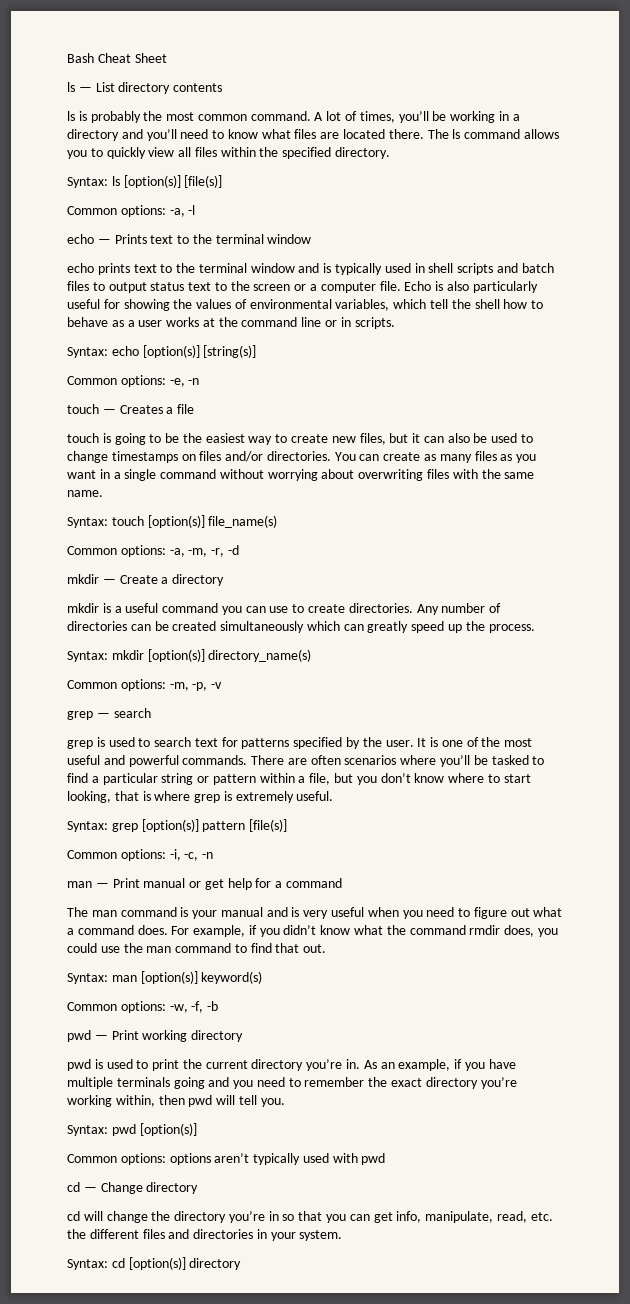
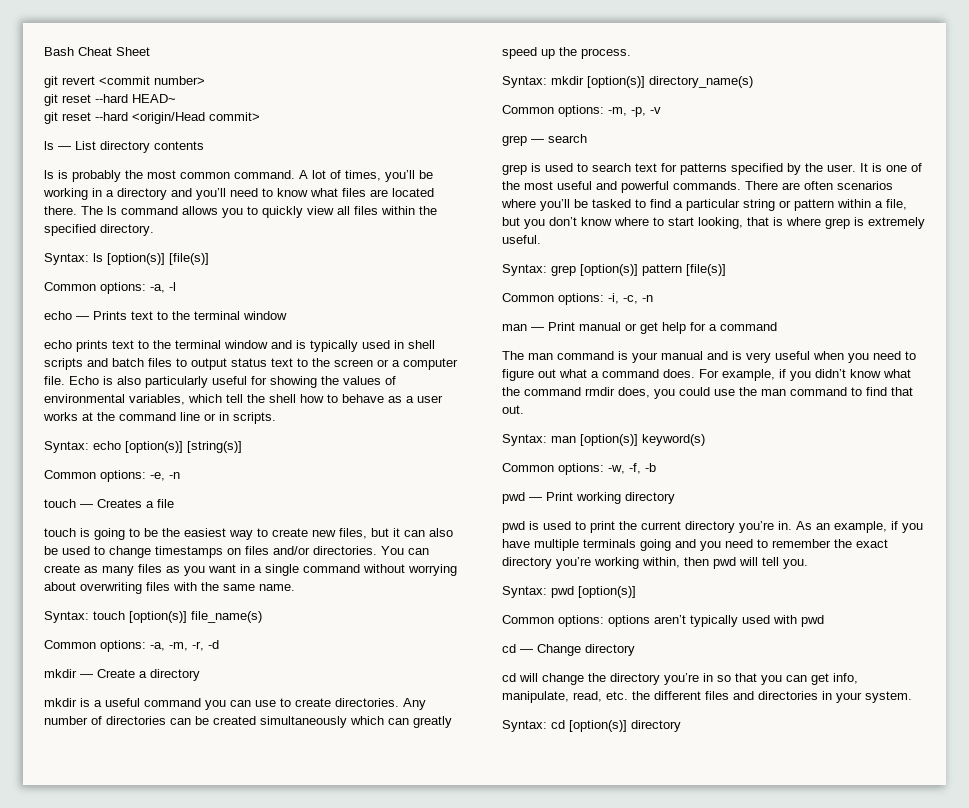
+ git revert <commit number>
+ git reset --hard HEAD~
+ git reset --hard <origin/Head commit>

